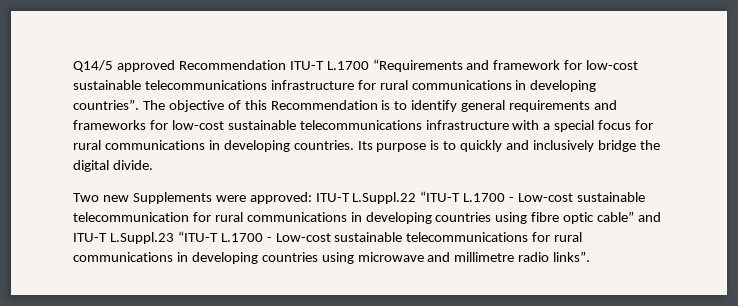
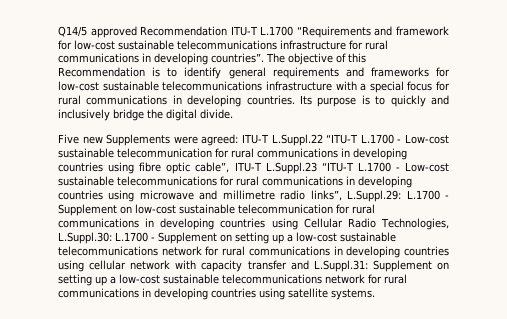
- Two new Supplements were approved: ITU-T L.Suppl.22 “ITU-T L.1700 - Low-cost sustainable telecommunication for rural communications in developing countries using fibre optic cable” and ITU-T L.Suppl.23 “ITU-T L.1700 - Low-cost sustainable telecommunications for rural communications in developing countries using microwave and millimetre radio links”.
+ Five new Supplements were agreed: ITU-T L.Suppl.22 “ITU-T L.1700 - Low-cost sustainable telecommunication for rural communications in developing countries using fibre optic cable”, ITU-T L.Suppl.23 “ITU-T L.1700 - Low-cost sustainable telecommunications for rural communications in developing countries using microwave and millimetre radio links”, L.Suppl.29: L.1700 - Supplement on low-cost sustainable telecommunication for rural communications in developing countries using Cellular Radio Technologies, L.Suppl.30: L.1700 - Supplement on setting up a low-cost sustainable telecommunications network for rural communications in developing countries using cellular network with capacity transfer and L.Suppl.31: Supplement on setting up a low-cost sustainable telecommunications network for rural communications in developing countries using satellite systems.

